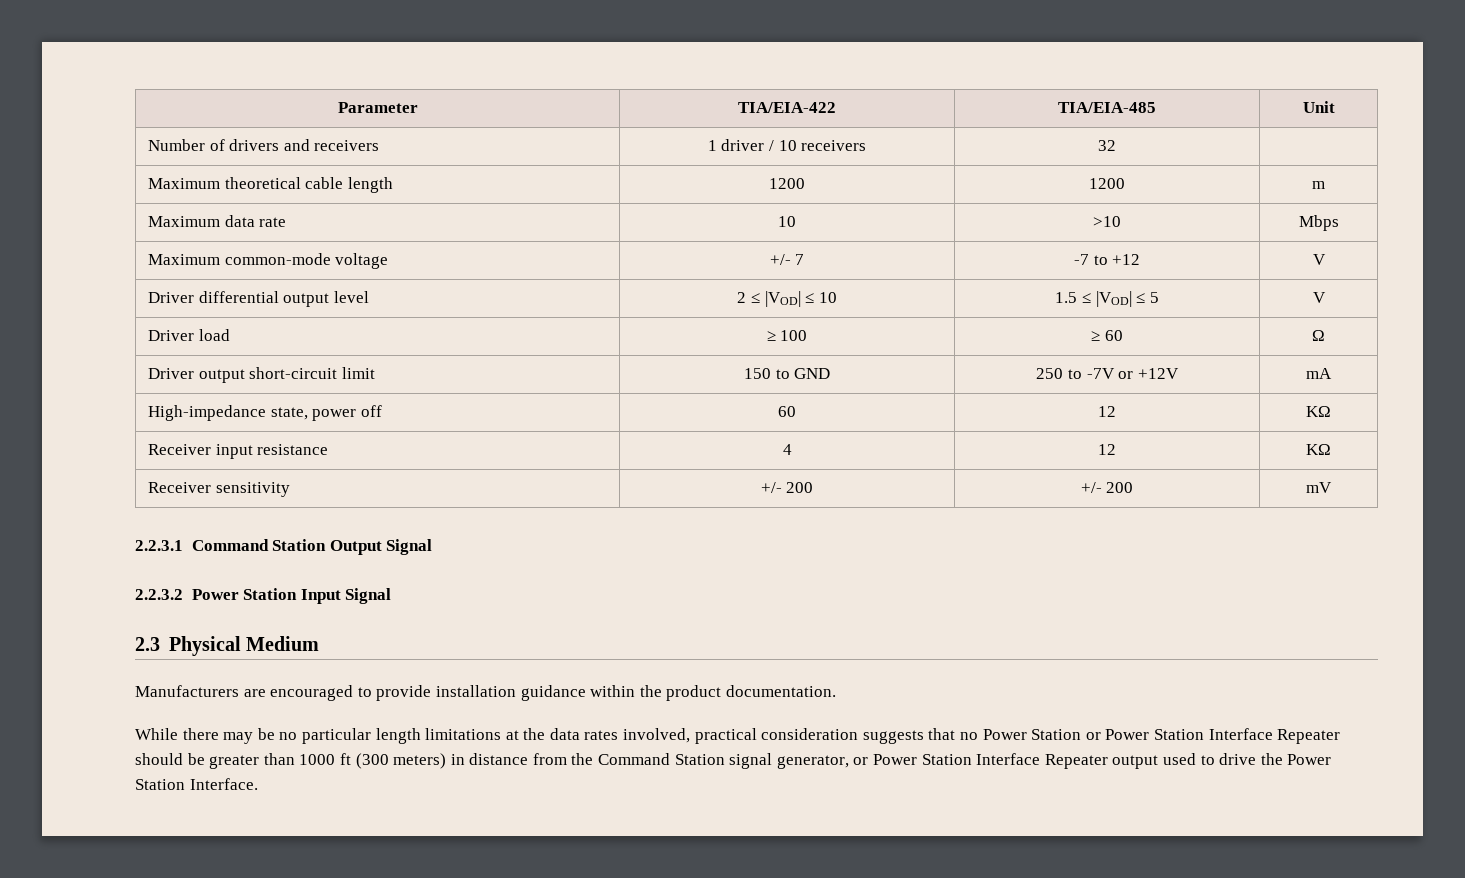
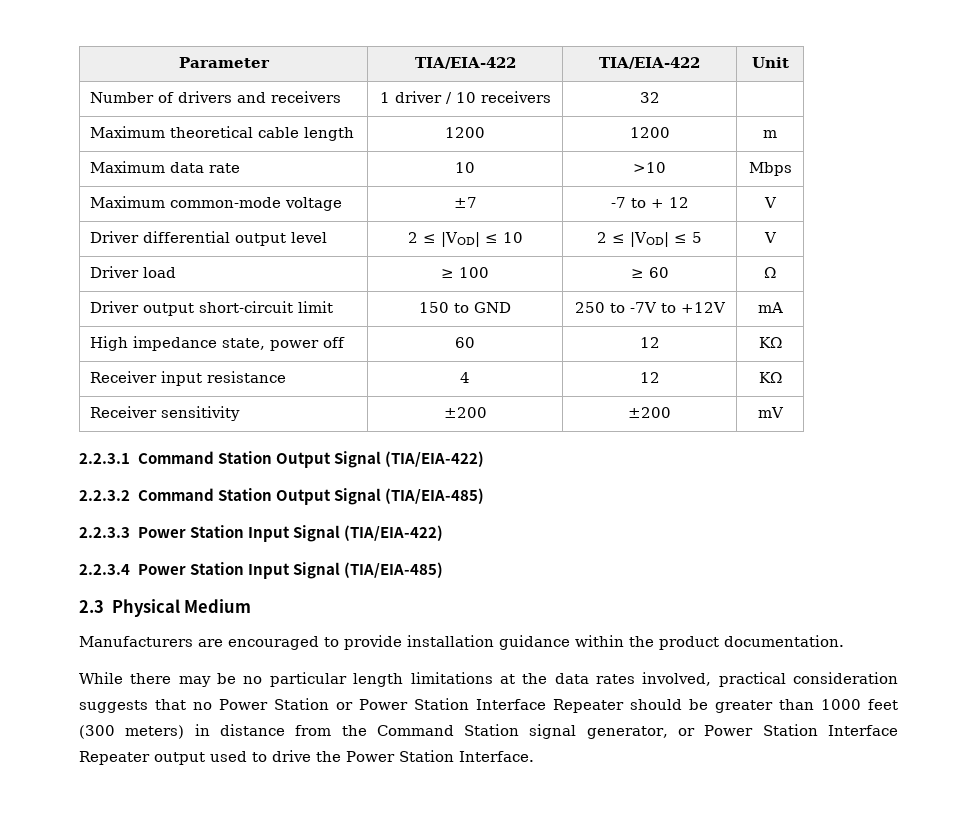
- Parameter | TIA/EIA-422 | TIA/EIA-485 | Unit
+ Parameter | TIA/EIA-422 | TIA/EIA-422 | Unit
- Maximum common-mode voltage | +/- 7 | -7 to +12 | V
+ Maximum common-mode voltage | ±7 | -7 to + 12 | V
- Driver differential output level | 2 ≤ |VOD| ≤ 10 | 1.5 ≤ |VOD| ≤ 5 | V
+ Driver differential output level | 2 ≤ |VOD| ≤ 10 | 2 ≤ |VOD| ≤ 5 | V
- Driver output short-circuit limit | 150 to GND | 250 to -7V or +12V | mA
+ Driver output short-circuit limit | 150 to GND | 250 to -7V to +12V | mA
- High-impedance state, power off | 60 | 12 | KΩ
+ High impedance state, power off | 60 | 12 | KΩ
- Receiver sensitivity | +/- 200 | +/- 200 | mV
+ Receiver sensitivity | ±200 | ±200 | mV
- 2.2.3.1 Command Station Output Signal
- 2.2.3.2 Power Station Input Signal
+ 2.2.3.1 Command Station Output Signal (TIA/EIA-422)
+ 2.2.3.2 Command Station Output Signal (TIA/EIA-485)
+ 2.2.3.3 Power Station Input Signal (TIA/EIA-422)
+ 2.2.3.4 Power Station Input Signal (TIA/EIA-485)
- While there may be no particular length limitations at the data rates involved, practical consideration suggests that no Power Station or Power Station Interface Repeater should be greater than 1000 ft (300 meters) in distance from the Command Station signal generator, or Power Station Interface Repeater output used to drive the Power Station Interface.
+ While there may be no particular length limitations at the data rates involved, practical consideration suggests that no Power Station or Power Station Interface Repeater should be greater than 1000 feet (300 meters) in distance from the Command Station signal generator, or Power Station Interface Repeater output used to drive the Power Station Interface.

